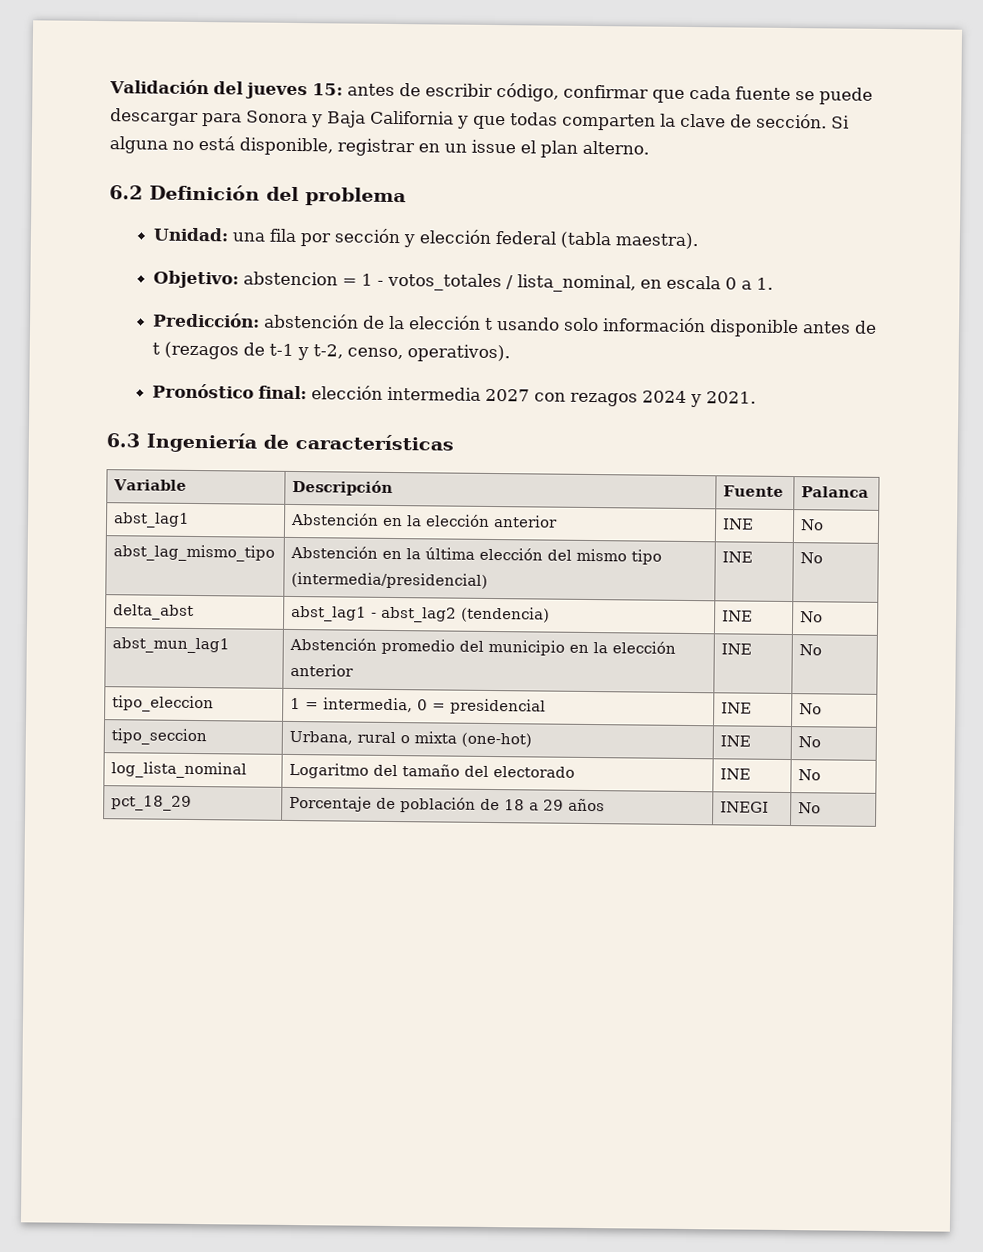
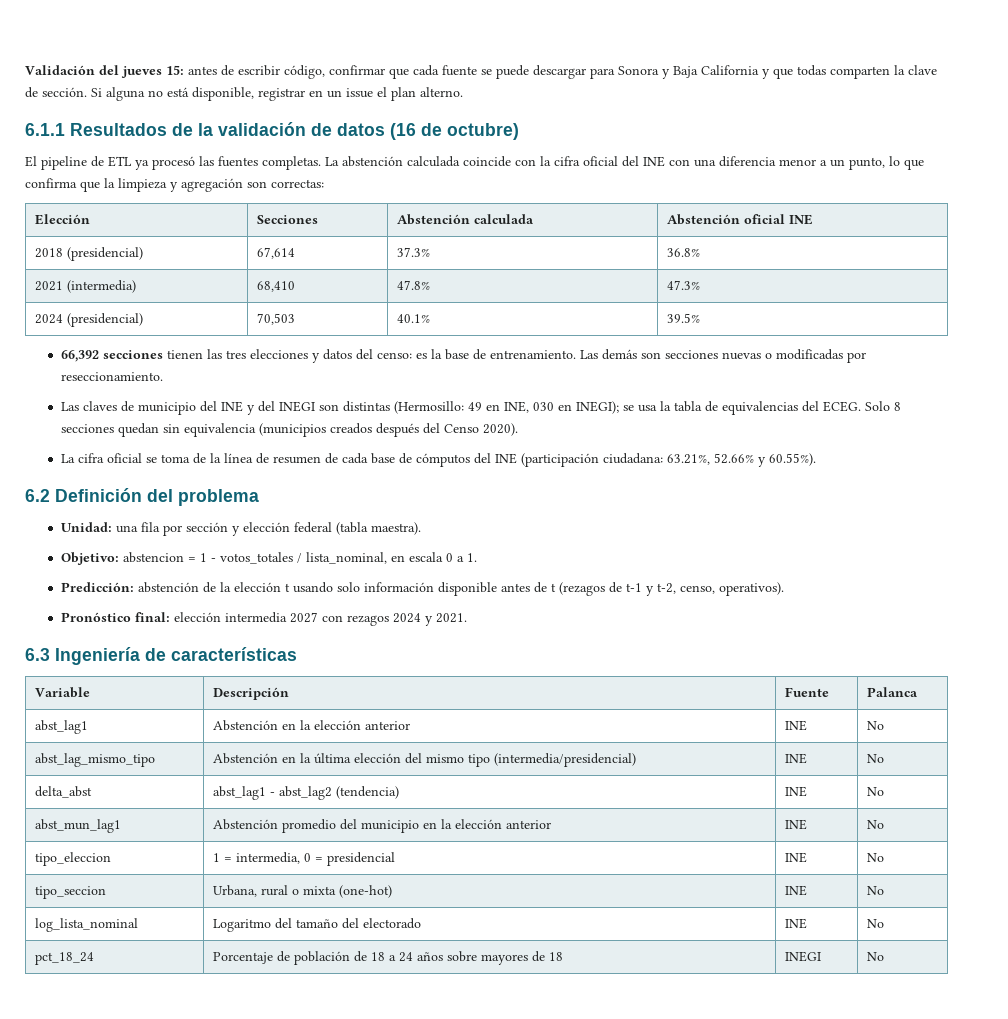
+ 6.1.1 Resultados de la validación de datos (16 de octubre)
+ El pipeline de ETL ya procesó las fuentes completas. La abstención calculada coincide con la cifra oficial del INE con una diferencia menor a un punto, lo que confirma que la limpieza y agregación son correctas:
+ Elección | Secciones | Abstención calculada | Abstención oficial INE
+ 2018 (presidencial) | 67,614 | 37.3% | 36.8%
+ 2021 (intermedia) | 68,410 | 47.8% | 47.3%
+ 2024 (presidencial) | 70,503 | 40.1% | 39.5%
+ 66,392 secciones tienen las tres elecciones y datos del censo: es la base de entrenamiento. Las demás son secciones nuevas o modificadas por reseccionamiento.
+ Las claves de municipio del INE y del INEGI son distintas (Hermosillo: 49 en INE, 030 en INEGI); se usa la tabla de equivalencias del ECEG. Solo 8 secciones quedan sin equivalencia (municipios creados después del Censo 2020).
+ La cifra oficial se toma de la línea de resumen de cada base de cómputos del INE (participación ciudadana: 63.21%, 52.66% y 60.55%).
- pct_18_29 | Porcentaje de población de 18 a 29 años | INEGI | No
+ pct_18_24 | Porcentaje de población de 18 a 24 años sobre mayores de 18 | INEGI | No

